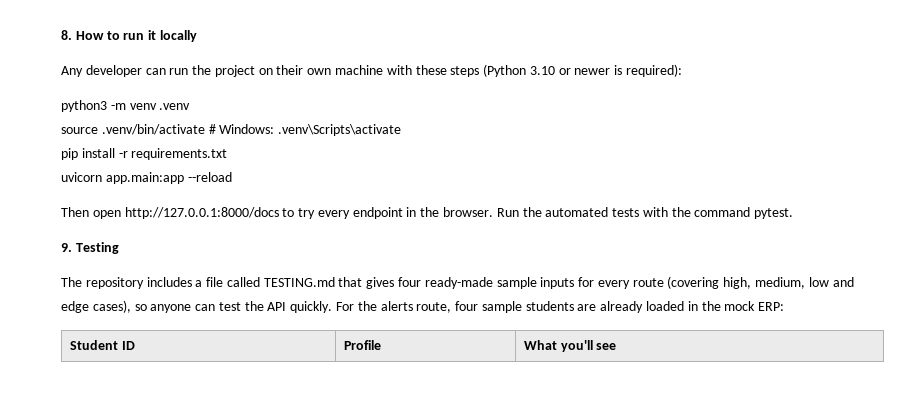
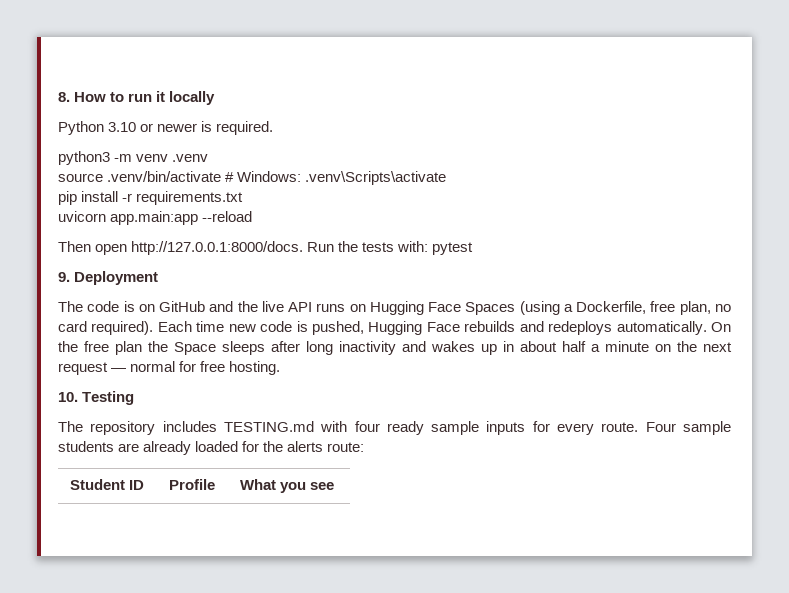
- Any developer can run the project on their own machine with these steps (Python 3.10 or newer is required):
+ Python 3.10 or newer is required.
- Then open http://127.0.0.1:8000/docs to try every endpoint in the browser. Run the automated tests with the command pytest.
- 9. Testing
- The repository includes a file called TESTING.md that gives four ready-made sample inputs for every route (covering high, medium, low and edge cases), so anyone can test the API quickly. For the alerts route, four sample students are already loaded in the mock ERP:
+ Then open http://127.0.0.1:8000/docs. Run the tests with: pytest
+ 9. Deployment
+ The code is on GitHub and the live API runs on Hugging Face Spaces (using a Dockerfile, free plan, no card required). Each time new code is pushed, Hugging Face rebuilds and redeploys automatically. On the free plan the Space sleeps after long inactivity and wakes up in about half a minute on the next request — normal for free hosting.
+ 10. Testing
+ The repository includes TESTING.md with four ready sample inputs for every route. Four sample students are already loaded for the alerts route:
- Student ID | Profile | What you'll see
+ Student ID | Profile | What you see

